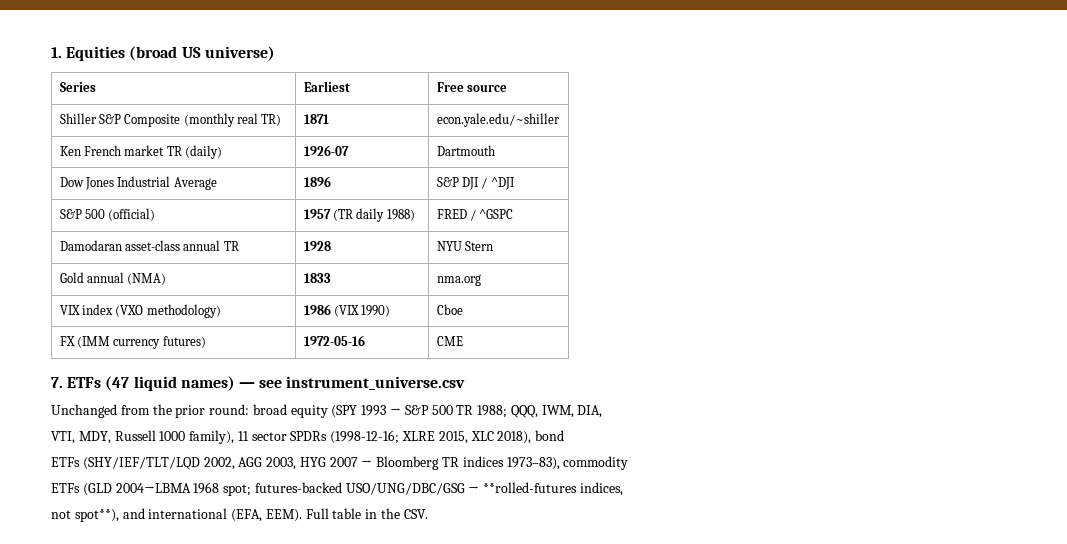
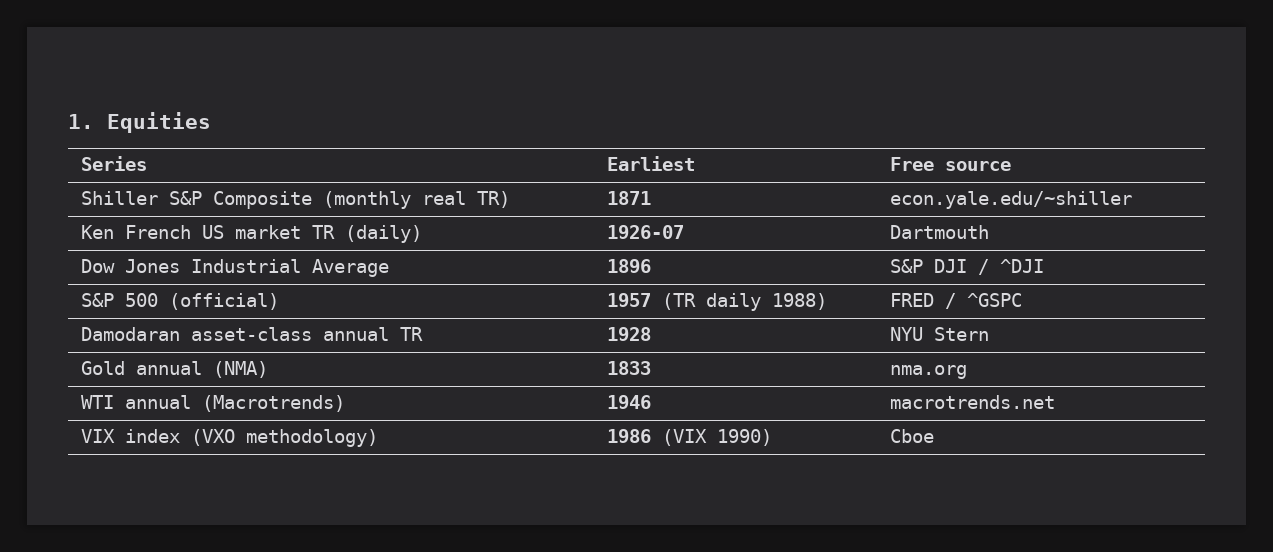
- 1. Equities (broad US universe)
+ 1. Equities
- Ken French market TR (daily) | 1926-07 | Dartmouth
+ Ken French US market TR (daily) | 1926-07 | Dartmouth
+ WTI annual (Macrotrends) | 1946 | macrotrends.net
- FX (IMM currency futures) | 1972-05-16 | CME
- 7. ETFs (47 liquid names) — see instrument_universe.csv
- Unchanged from the prior round: broad equity (SPY 1993 → S&P 500 TR 1988; QQQ, IWM, DIA,
- VTI, MDY, Russell 1000 family), 11 sector SPDRs (1998-12-16; XLRE 2015, XLC 2018), bond
- ETFs (SHY/IEF/TLT/LQD 2002, AGG 2003, HYG 2007 → Bloomberg TR indices 1973–83), commodity
- ETFs (GLD 2004→LBMA 1968 spot; futures-backed USO/UNG/DBC/GSG → **rolled-futures indices,
- not spot**), and international (EFA, EEM). Full table in the CSV.

